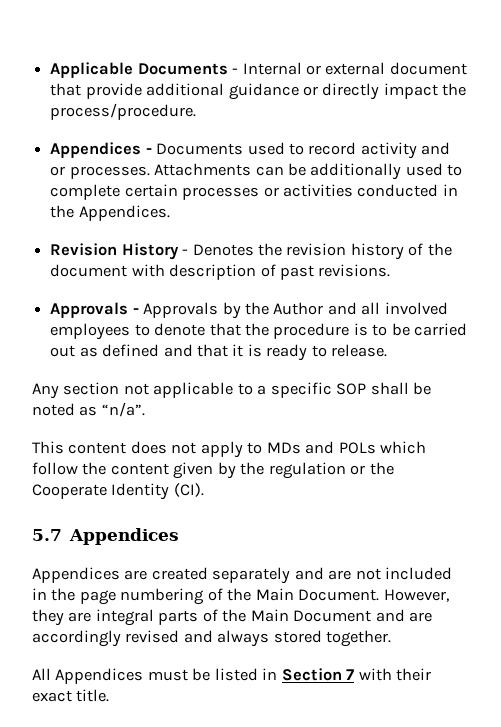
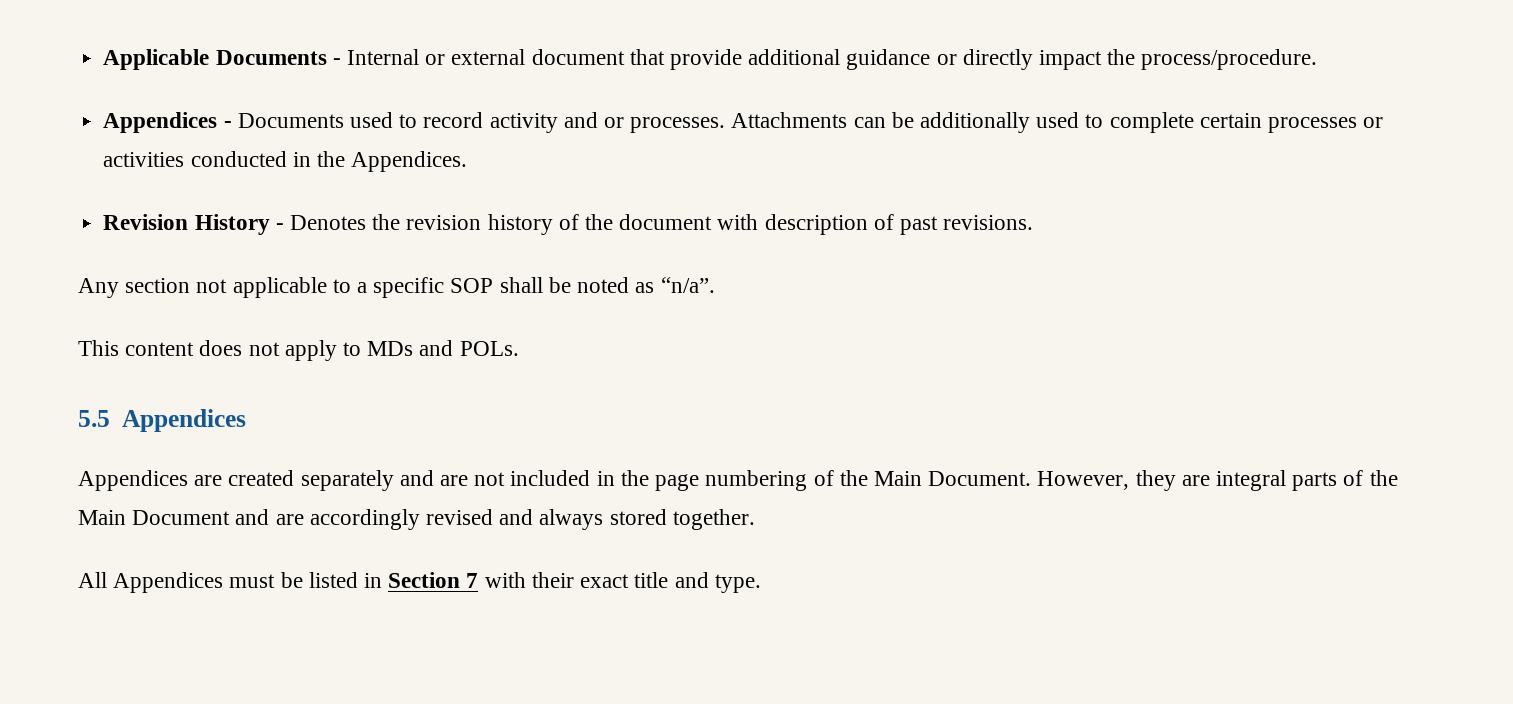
- Approvals - Approvals by the Author and all involved employees to denote that the procedure is to be carried out as defined and that it is ready to release.
- This content does not apply to MDs and POLs which follow the content given by the regulation or the Cooperate Identity (CI).
- 5.7 Appendices
+ This content does not apply to MDs and POLs.
+ 5.5 Appendices
- All Appendices must be listed in Section 7 with their exact title.
+ All Appendices must be listed in Section 7 with their exact title and type.

